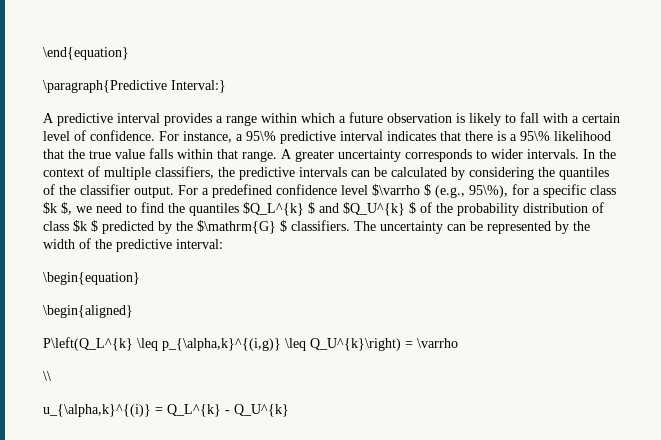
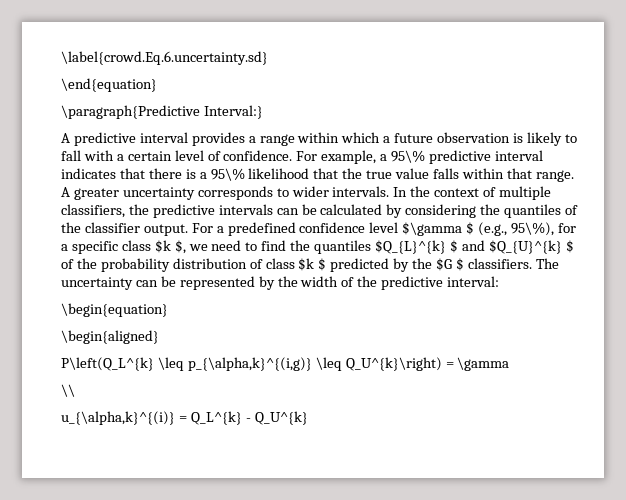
+ \label{crowd.Eq.6.uncertainty.sd}
- For instance, a 95\% predictive interval indicates that there is a 95\% likelihood that the true value falls within that range.
+ For example, a 95\% predictive interval indicates that there is a 95\% likelihood that the true value falls within that range.
- For a predefined confidence level $\varrho $ (e.g., 95\%), for a specific class $k $, we need to find the quantiles $Q_L^{k} $ and $Q_U^{k} $ of the probability distribution of class $k $ predicted by the $\mathrm{G} $ classifiers.
+ For a predefined confidence level $\gamma $ (e.g., 95\%), for a specific class $k $, we need to find the quantiles $Q_{L}^{k} $ and $Q_{U}^{k} $ of the probability distribution of class $k $ predicted by the $G $ classifiers.
- P\left(Q_L^{k} \leq p_{\alpha,k}^{(i,g)} \leq Q_U^{k}\right) = \varrho
+ P\left(Q_L^{k} \leq p_{\alpha,k}^{(i,g)} \leq Q_U^{k}\right) = \gamma

